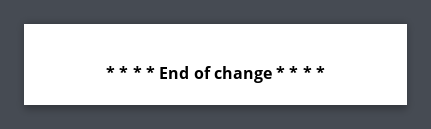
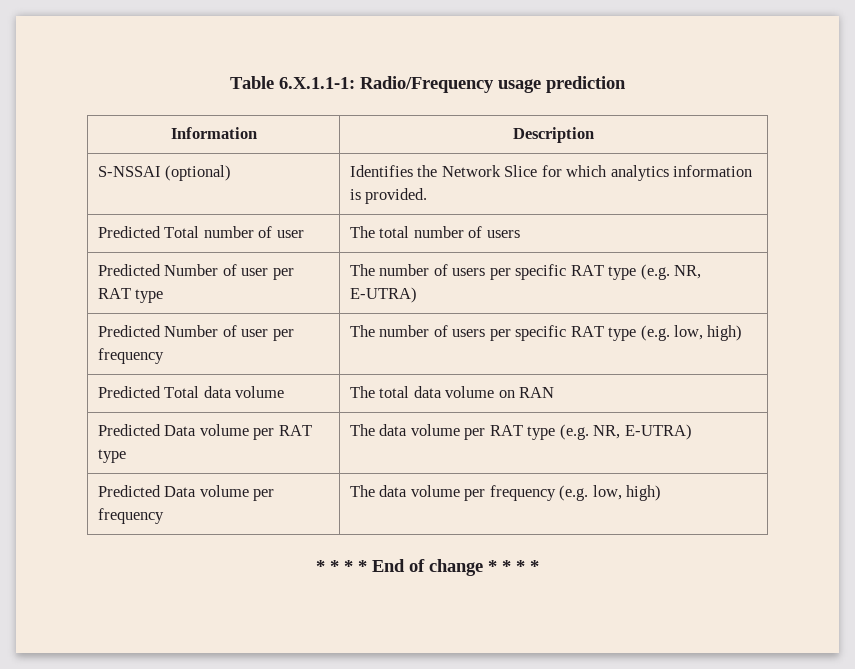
+ Table 6.X.1.1-1: Radio/Frequency usage prediction
+ Information | Description
+ S-NSSAI (optional) | Identifies the Network Slice for which analytics information is provided.
+ Predicted Total number of user | The total number of users
+ Predicted Number of user per RAT type | The number of users per specific RAT type (e.g. NR, E-UTRA)
+ Predicted Number of user per frequency | The number of users per specific RAT type (e.g. low, high)
+ Predicted Total data volume | The total data volume on RAN
+ Predicted Data volume per RAT type | The data volume per RAT type (e.g. NR, E-UTRA)
+ Predicted Data volume per frequency | The data volume per frequency (e.g. low, high)

